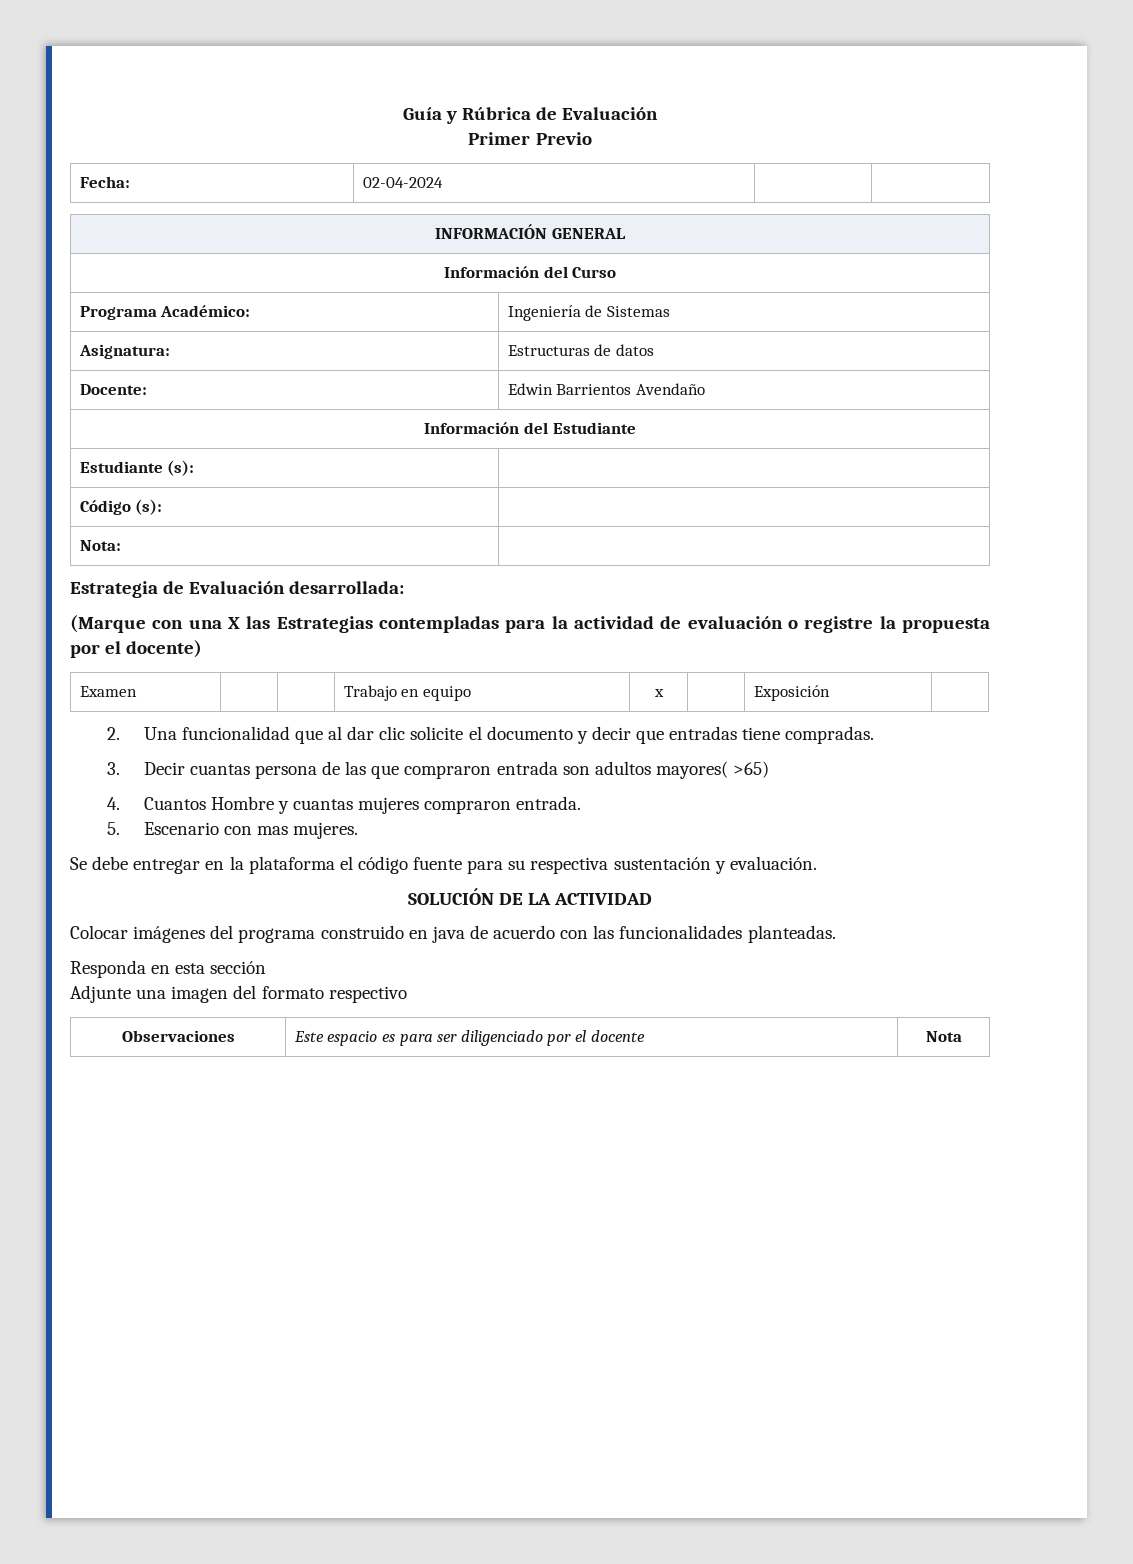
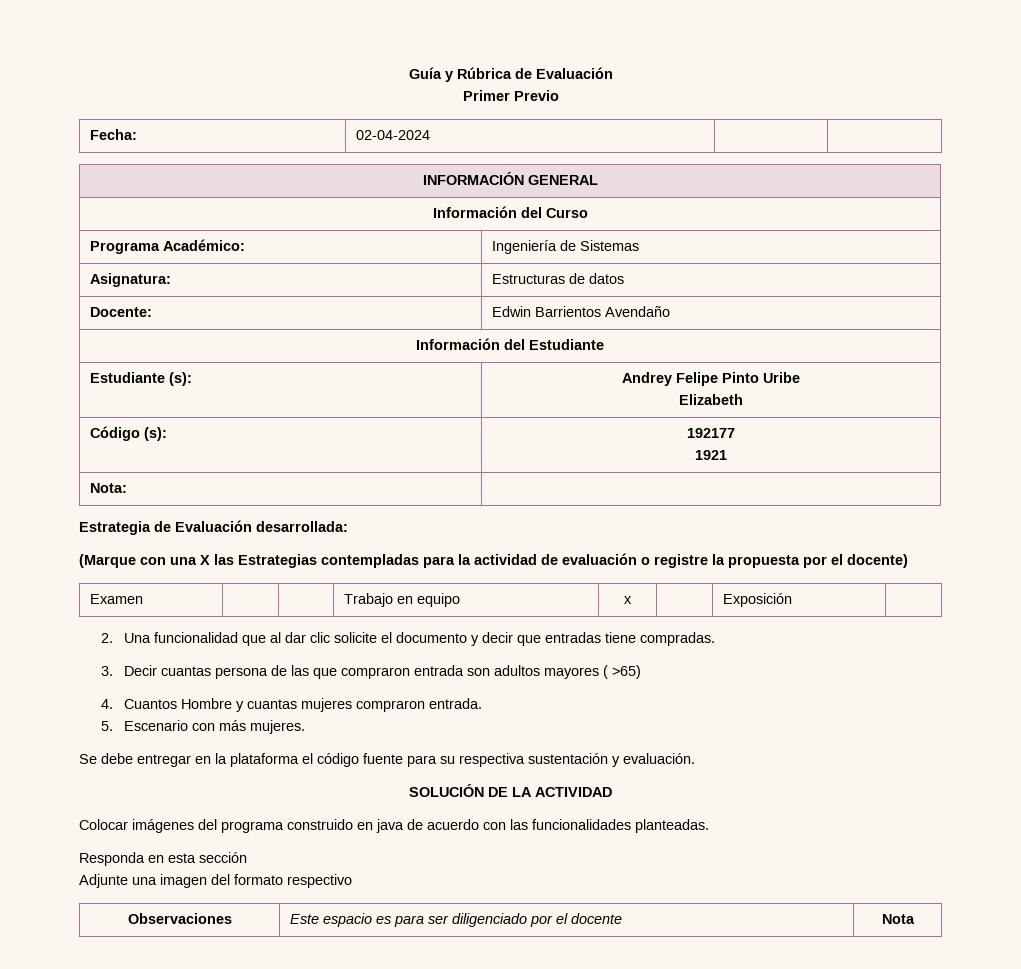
- Estudiante (s): |
+ Estudiante (s): | Andrey Felipe Pinto Uribe
+ Elizabeth
- Código (s): |
+ Código (s): | 192177
+ 1921
- 3. Decir cuantas persona de las que compraron entrada son adultos mayores( >65)
+ 3. Decir cuantas persona de las que compraron entrada son adultos mayores ( >65)
- 5. Escenario con mas mujeres.
+ 5. Escenario con más mujeres.

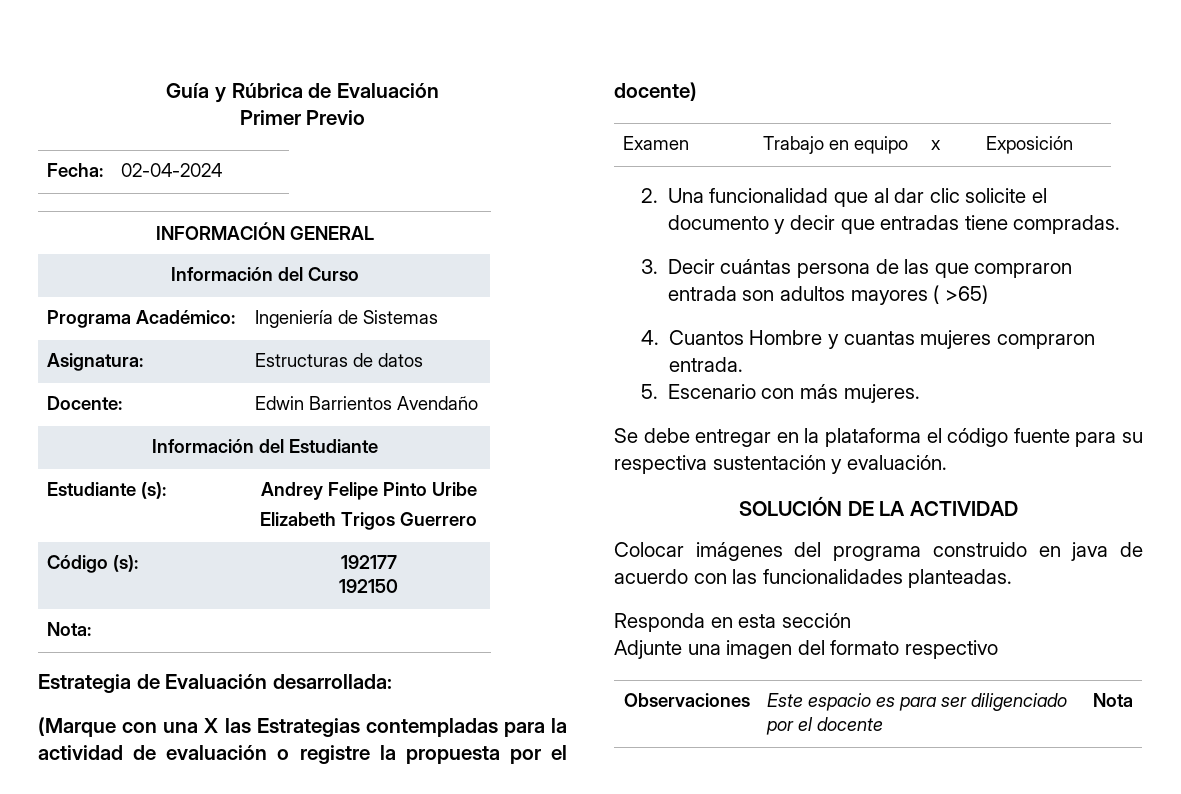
  Estudiante (s): | Andrey Felipe Pinto Uribe
- Elizabeth
+ Elizabeth Trigos Guerrero
  Código (s): | 192177
- 1921
+ 192150
- 3. Decir cuantas persona de las que compraron entrada son adultos mayores ( >65)
+ 3. Decir cuántas persona de las que compraron entrada son adultos mayores ( >65)

